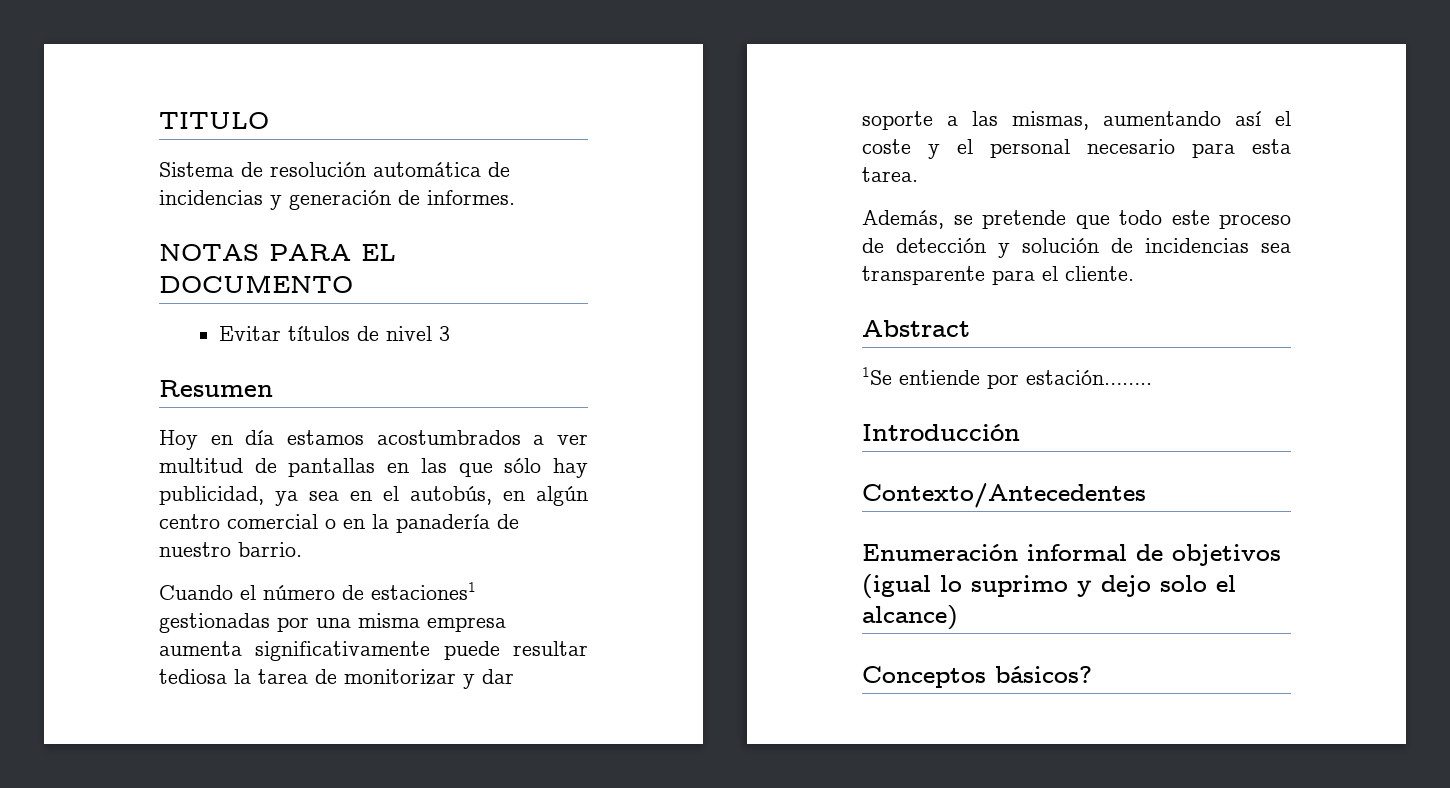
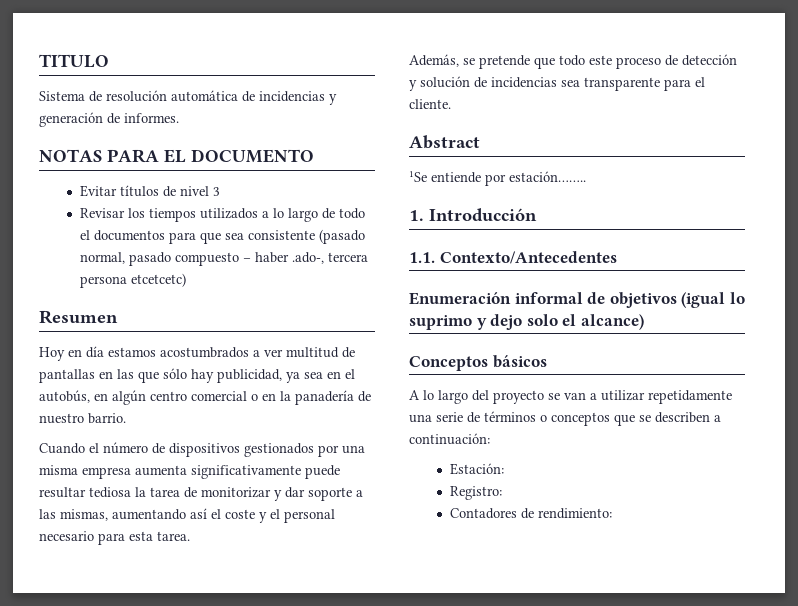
+ Revisar los tiempos utilizados a lo largo de todo el documentos para que sea consistente (pasado normal, pasado compuesto – haber .ado-, tercera persona etcetcetc)
- Cuando el número de estaciones1 gestionadas por una misma empresa aumenta significativamente puede resultar tediosa la tarea de monitorizar y dar soporte a las mismas, aumentando así el coste y el personal necesario para esta tarea.
+ Cuando el número de dispositivos gestionados por una misma empresa aumenta significativamente puede resultar tediosa la tarea de monitorizar y dar soporte a las mismas, aumentando así el coste y el personal necesario para esta tarea.
- Introducción
+ 1. Introducción
- Contexto/Antecedentes
+ 1.1. Contexto/Antecedentes
- Conceptos básicos?
+ Conceptos básicos
+ A lo largo del proyecto se van a utilizar repetidamente una serie de términos o conceptos que se describen a continuación:
+ Estación:
+ Registro:
+ Contadores de rendimiento:

